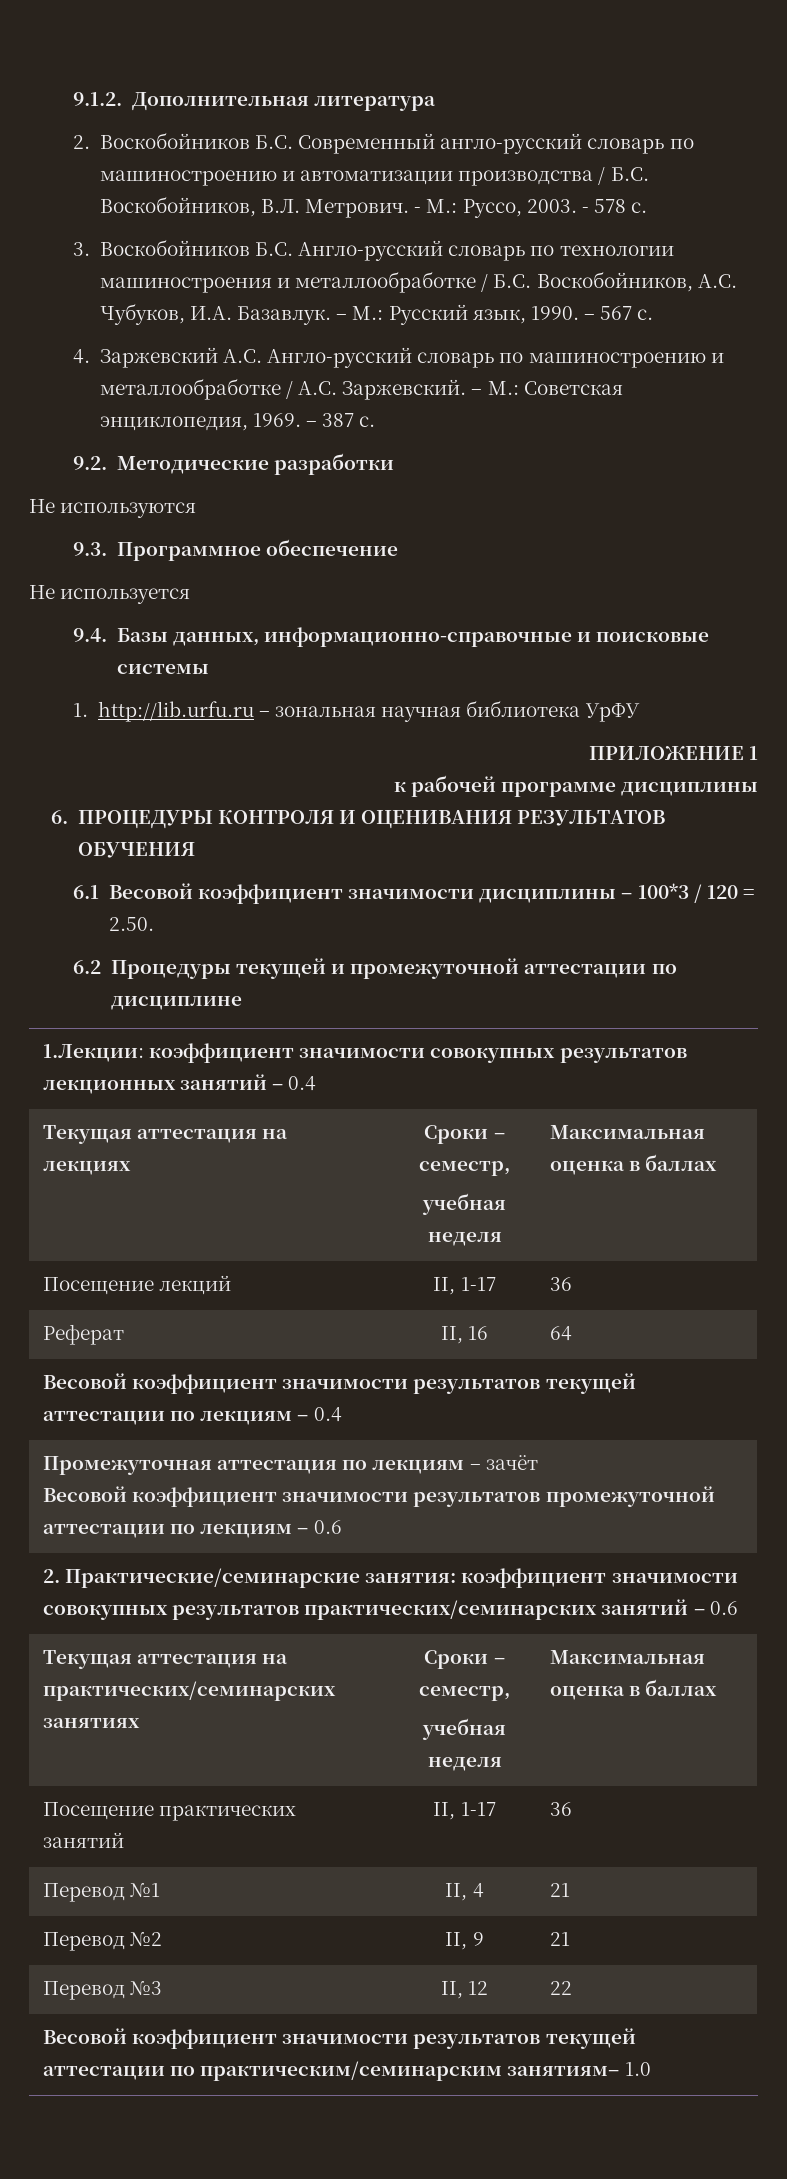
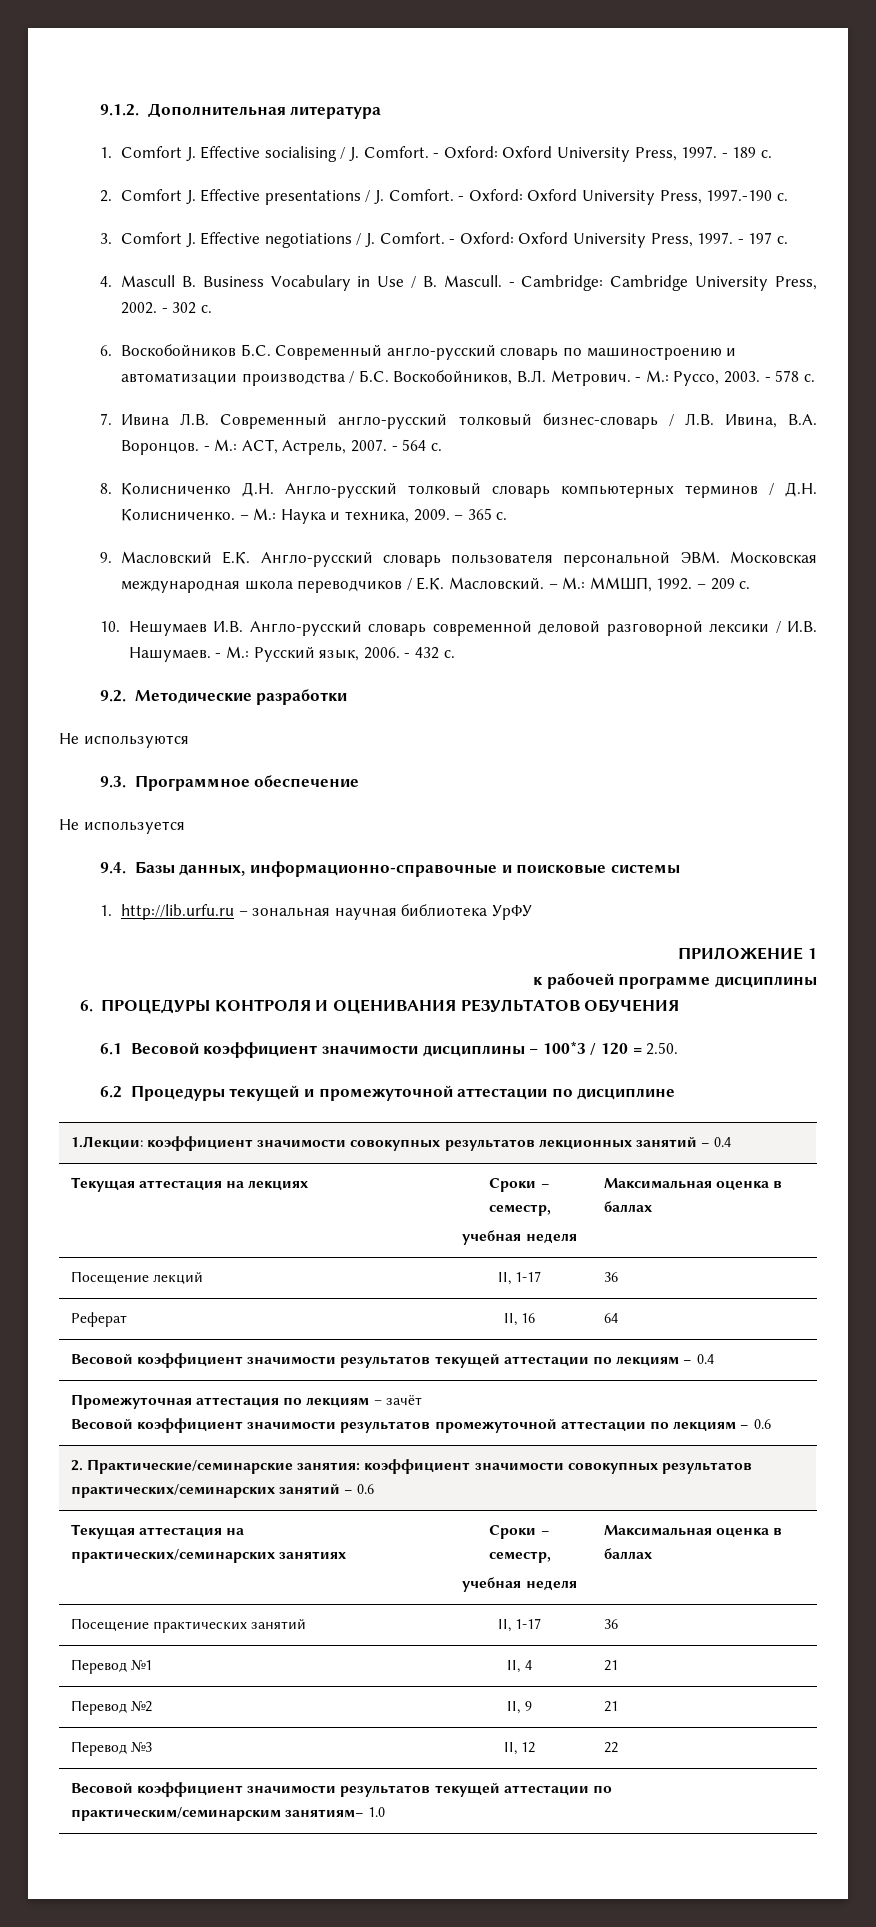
- 2. Воскобойников Б.С. Современный англо-русский словарь по машиностроению и автоматизации производства / Б.С. Воскобойников, В.Л. Метрович.
+ 1. Comfort J. Effective socialising / J. Comfort. - Oxford: Oxford University Press, 1997. - 189 c.
+ 2. Comfort J. Effective presentations / J. Comfort. - Oxford: Oxford University Press, 1997.-190 c.
+ 3. Comfort J. Effective negotiations / J. Comfort. - Oxford: Oxford University Press, 1997. - 197 c.
+ 4. Mascull B. Business Vocabulary in Use / B. Mascull. - Cambridge: Cambridge University Press, 2002. - 302 c.
+ 6. Воскобойников Б.С. Современный англо-русский словарь по машиностроению и автоматизации производства / Б.С. Воскобойников, В.Л. Метрович.
- 3. Воскобойников Б.С. Англо-русский словарь по технологии машиностроения и металлообработке / Б.С. Воскобойников, А.С. Чубуков, И.А. Базавлук. – М.: Русский язык, 1990. – 567 с.
- 4. Заржевский А.С. Англо-русский словарь по машиностроению и металлообработке / А.С. Заржевский. – М.: Советская энциклопедия, 1969. – 387 с.
+ 7. Ивина Л.В. Современный англо-русский толковый бизнес-словарь / Л.В. Ивина, В.А. Воронцов. - М.: АСТ, Астрель, 2007. - 564 с.
+ 8. Колисниченко Д.Н. Англо-русский толковый словарь компьютерных терминов / Д.Н. Колисниченко. – М.: Наука и техника, 2009. – 365 с.
+ 9. Масловский Е.К. Англо-русский словарь пользователя персональной ЭВМ. Московская международная школа переводчиков / Е.К. Масловский. – М.: ММШП, 1992. – 209 с.
+ 10. Нешумаев И.В. Англо-русский словарь современной деловой разговорной лексики / И.В. Нашумаев. - М.: Русский язык, 2006. - 432 с.

